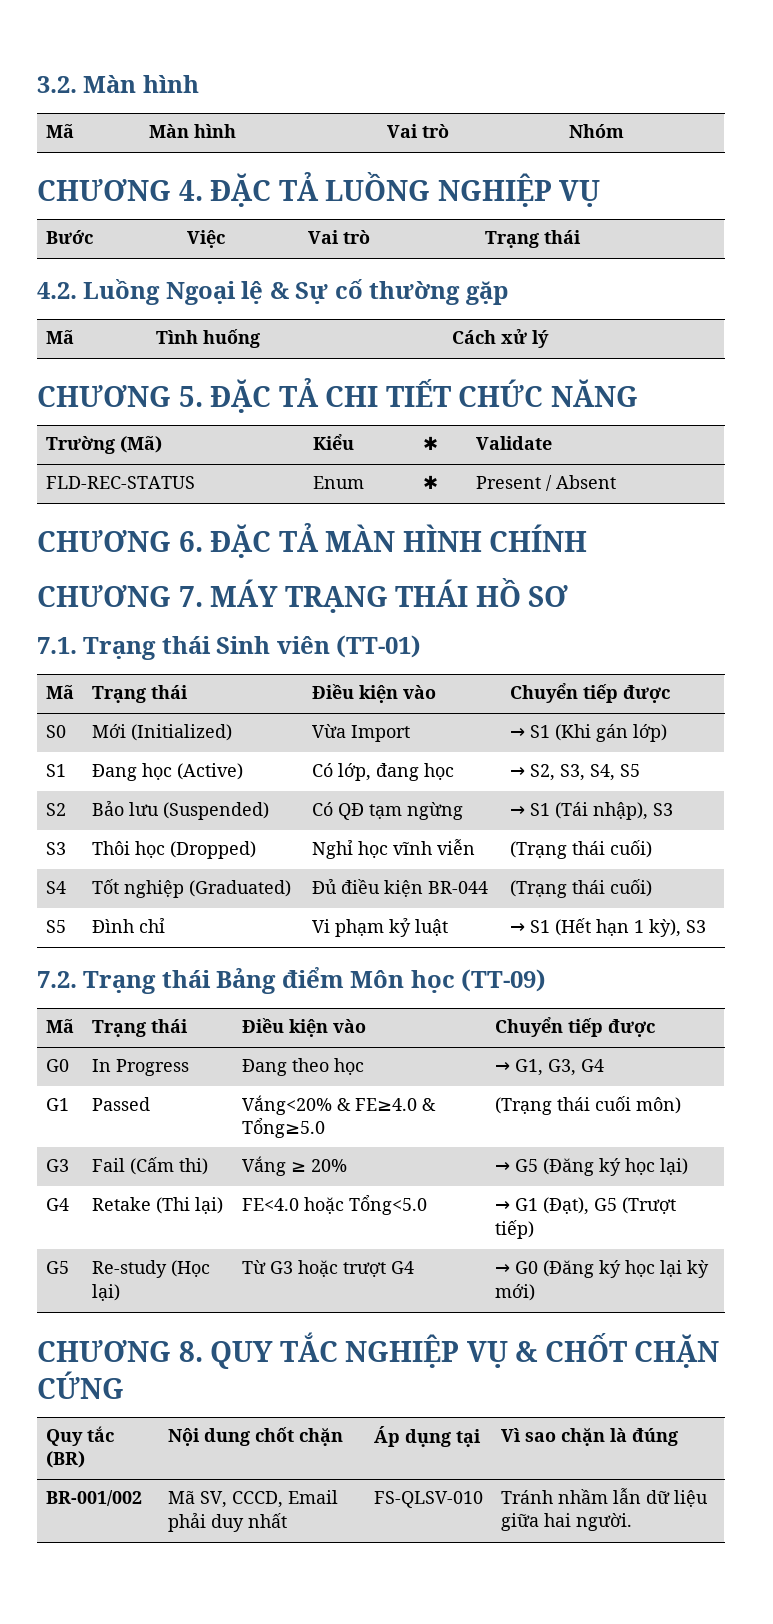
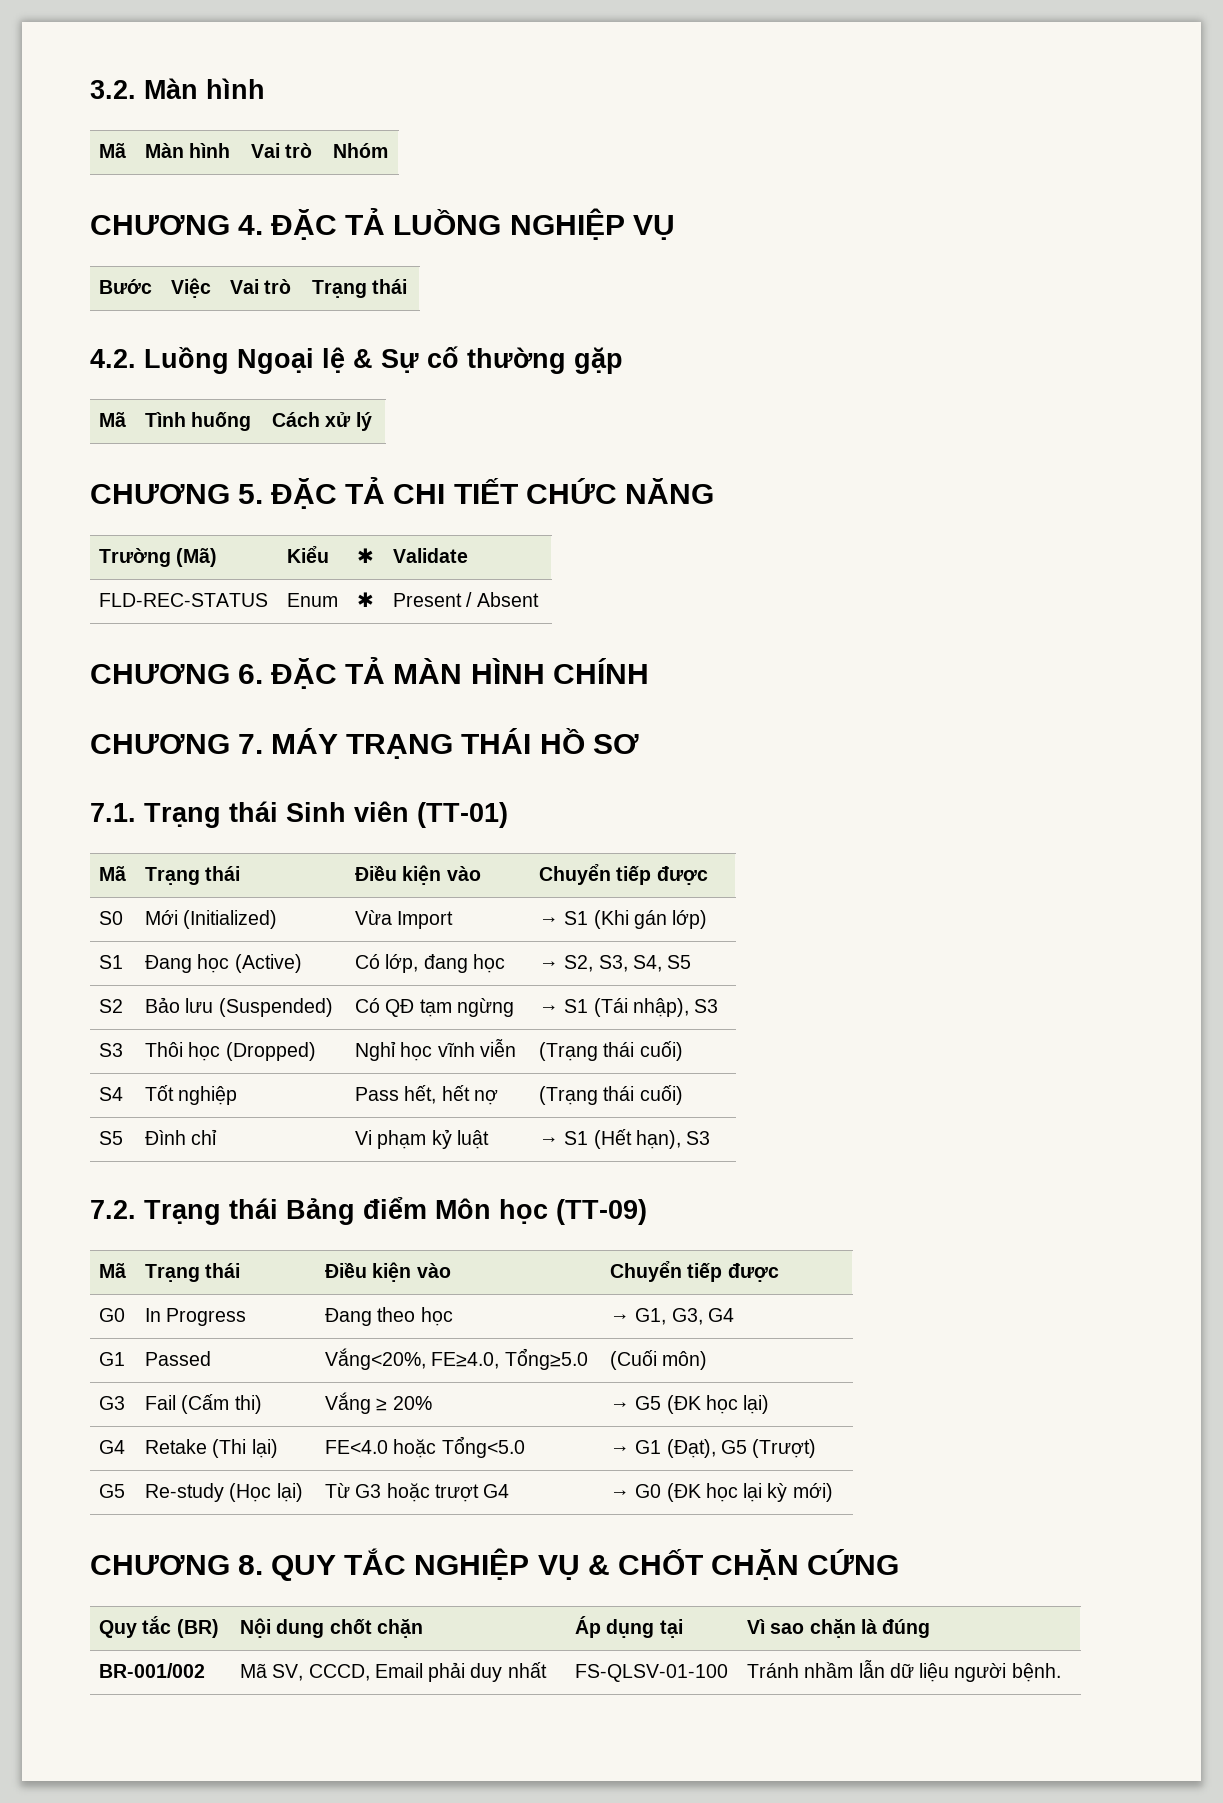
- S4 | Tốt nghiệp (Graduated) | Đủ điều kiện BR-044 | (Trạng thái cuối)
+ S4 | Tốt nghiệp | Pass hết, hết nợ | (Trạng thái cuối)
- S5 | Đình chỉ | Vi phạm kỷ luật | → S1 (Hết hạn 1 kỳ), S3
+ S5 | Đình chỉ | Vi phạm kỷ luật | → S1 (Hết hạn), S3
- G1 | Passed | Vắng<20% & FE≥4.0 & Tổng≥5.0 | (Trạng thái cuối môn)
+ G1 | Passed | Vắng<20%, FE≥4.0, Tổng≥5.0 | (Cuối môn)
- G3 | Fail (Cấm thi) | Vắng ≥ 20% | → G5 (Đăng ký học lại)
+ G3 | Fail (Cấm thi) | Vắng ≥ 20% | → G5 (ĐK học lại)
- G4 | Retake (Thi lại) | FE<4.0 hoặc Tổng<5.0 | → G1 (Đạt), G5 (Trượt tiếp)
+ G4 | Retake (Thi lại) | FE<4.0 hoặc Tổng<5.0 | → G1 (Đạt), G5 (Trượt)
- G5 | Re-study (Học lại) | Từ G3 hoặc trượt G4 | → G0 (Đăng ký học lại kỳ mới)
+ G5 | Re-study (Học lại) | Từ G3 hoặc trượt G4 | → G0 (ĐK học lại kỳ mới)
- BR-001/002 | Mã SV, CCCD, Email phải duy nhất | FS-QLSV-010 | Tránh nhầm lẫn dữ liệu giữa hai người.
+ BR-001/002 | Mã SV, CCCD, Email phải duy nhất | FS-QLSV-01-100 | Tránh nhầm lẫn dữ liệu người bệnh.

